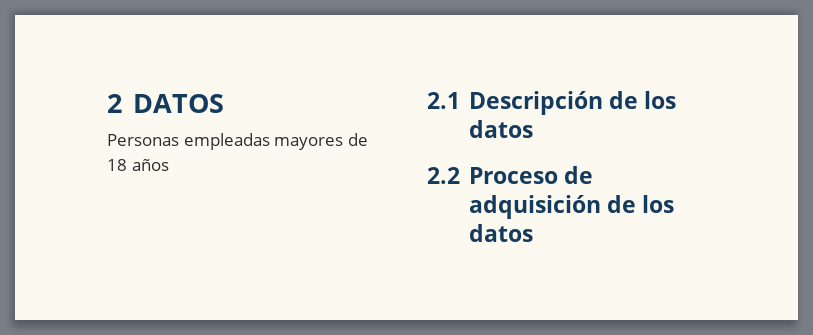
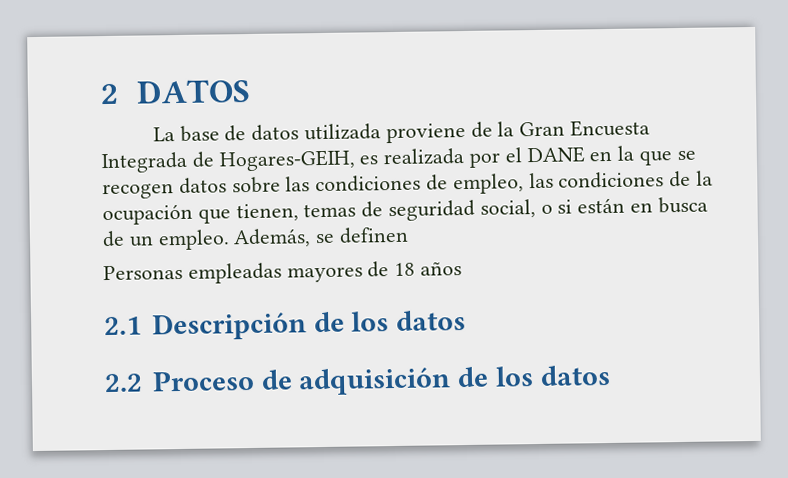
+ La base de datos utilizada proviene de la Gran Encuesta Integrada de Hogares-GEIH, es realizada por el DANE en la que se recogen datos sobre las condiciones de empleo, las condiciones de la ocupación que tienen, temas de seguridad social, o si están en busca de un empleo. Además, se definen

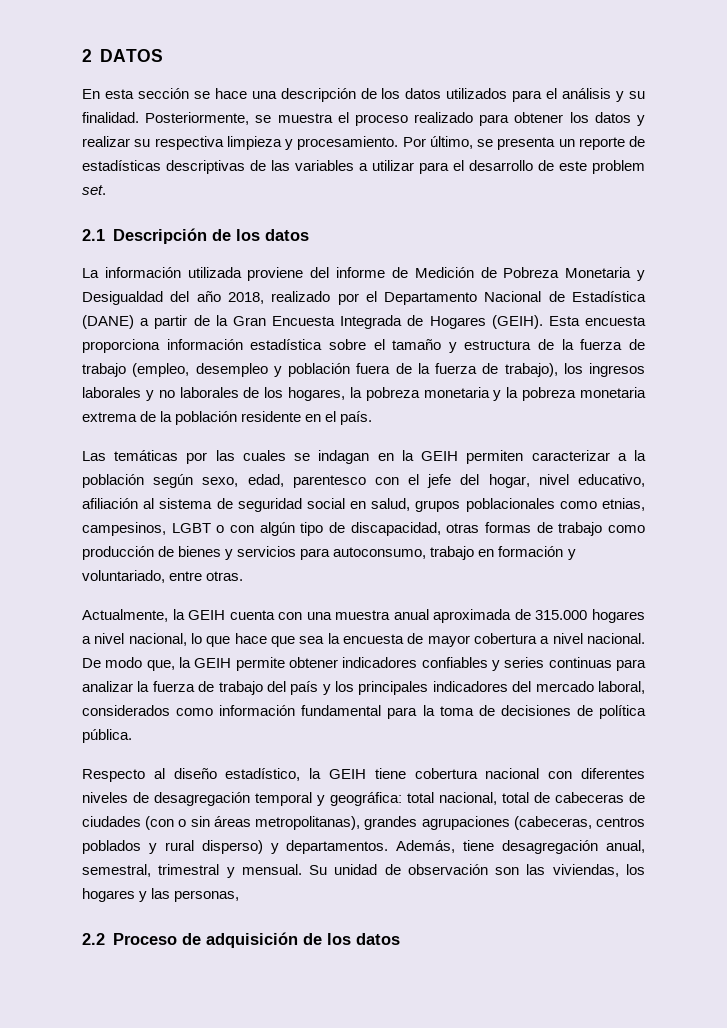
- La base de datos utilizada proviene de la Gran Encuesta Integrada de Hogares-GEIH, es realizada por el DANE en la que se recogen datos sobre las condiciones de empleo, las condiciones de la ocupación que tienen, temas de seguridad social, o si están en busca de un empleo. Además, se definen
- Personas empleadas mayores de 18 años
+ En esta sección se hace una descripción de los datos utilizados para el análisis y su finalidad. Posteriormente, se muestra el proceso realizado para obtener los datos y realizar su respectiva limpieza y procesamiento. Por último, se presenta un reporte de estadísticas descriptivas de las variables a utilizar para el desarrollo de este problem set.
  2.1 Descripción de los datos
+ La información utilizada proviene del informe de Medición de Pobreza Monetaria y Desigualdad del año 2018, realizado por el Departamento Nacional de Estadística (DANE) a partir de la Gran Encuesta Integrada de Hogares (GEIH). Esta encuesta proporciona información estadística sobre el tamaño y estructura de la fuerza de trabajo (empleo, desempleo y población fuera de la fuerza de trabajo), los ingresos laborales y no laborales de los hogares, la pobreza monetaria y la pobreza monetaria extrema de la población residente en el país.
+ Las temáticas por las cuales se indagan en la GEIH permiten caracterizar a la población según sexo, edad, parentesco con el jefe del hogar, nivel educativo, afiliación al sistema de seguridad social en salud, grupos poblacionales como etnias, campesinos, LGBT o con algún tipo de discapacidad, otras formas de trabajo como producción de bienes y servicios para autoconsumo, trabajo en formación y voluntariado, entre otras.
+ Actualmente, la GEIH cuenta con una muestra anual aproximada de 315.000 hogares a nivel nacional, lo que hace que sea la encuesta de mayor cobertura a nivel nacional. De modo que, la GEIH permite obtener indicadores confiables y series continuas para analizar la fuerza de trabajo del país y los principales indicadores del mercado laboral, considerados como información fundamental para la toma de decisiones de política pública.
+ Respecto al diseño estadístico, la GEIH tiene cobertura nacional con diferentes niveles de desagregación temporal y geográfica: total nacional, total de cabeceras de ciudades (con o sin áreas metropolitanas), grandes agrupaciones (cabeceras, centros poblados y rural disperso) y departamentos. Además, tiene desagregación anual, semestral, trimestral y mensual. Su unidad de observación son las viviendas, los hogares y las personas,

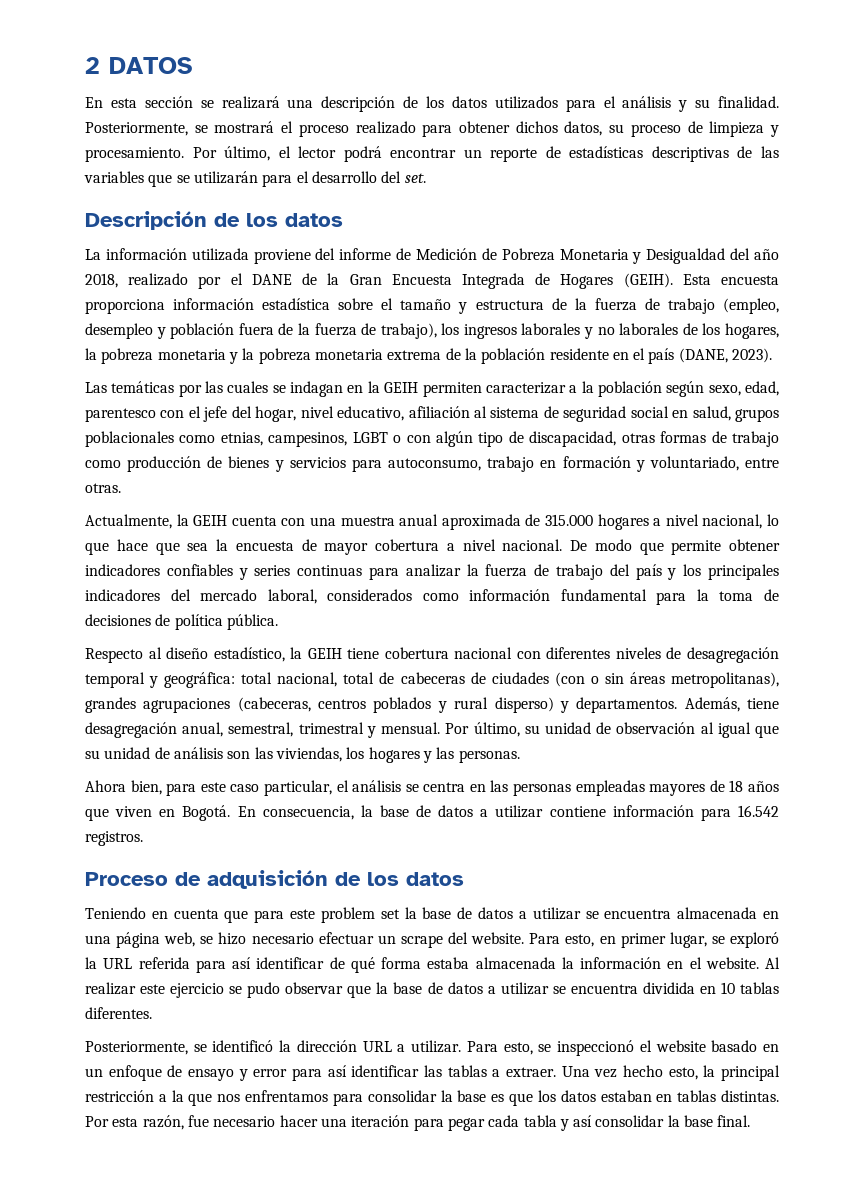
- En esta sección se hace una descripción de los datos utilizados para el análisis y su finalidad.
+ En esta sección se realizará una descripción de los datos utilizados para el análisis y su finalidad.
- Posteriormente, se muestra el proceso realizado para obtener los datos y realizar su respectiva limpieza y procesamiento.
+ Posteriormente, se mostrará el proceso realizado para obtener dichos datos, su proceso de limpieza y procesamiento.
- Por último, se presenta un reporte de estadísticas descriptivas de las variables a utilizar para el desarrollo de este problem set.
+ Por último, el lector podrá encontrar un reporte de estadísticas descriptivas de las variables que se utilizarán para el desarrollo del set.
- 2.1 Descripción de los datos
+ Descripción de los datos
- La información utilizada proviene del informe de Medición de Pobreza Monetaria y Desigualdad del año 2018, realizado por el Departamento Nacional de Estadística (DANE) a partir de la Gran Encuesta Integrada de Hogares (GEIH).
+ La información utilizada proviene del informe de Medición de Pobreza Monetaria y Desigualdad del año 2018, realizado por el DANE de la Gran Encuesta Integrada de Hogares (GEIH).
- Esta encuesta proporciona información estadística sobre el tamaño y estructura de la fuerza de trabajo (empleo, desempleo y población fuera de la fuerza de trabajo), los ingresos laborales y no laborales de los hogares, la pobreza monetaria y la pobreza monetaria extrema de la población residente en el país.
+ Esta encuesta proporciona información estadística sobre el tamaño y estructura de la fuerza de trabajo (empleo, desempleo y población fuera de la fuerza de trabajo), los ingresos laborales y no laborales de los hogares, la pobreza monetaria y la pobreza monetaria extrema de la población residente en el país (DANE, 2023).
- De modo que, la GEIH permite obtener indicadores confiables y series continuas para analizar la fuerza de trabajo del país y los principales indicadores del mercado laboral, considerados como información fundamental para la toma de decisiones de política pública.
+ De modo que permite obtener indicadores confiables y series continuas para analizar la fuerza de trabajo del país y los principales indicadores del mercado laboral, considerados como información fundamental para la toma de decisiones de política pública.
- Su unidad de observación son las viviendas, los hogares y las personas,
- 2.2 Proceso de adquisición de los datos
+ Por último, su unidad de observación al igual que su unidad de análisis son las viviendas, los hogares y las personas.
+ Ahora bien, para este caso particular, el análisis se centra en las personas empleadas mayores de 18 años que viven en Bogotá. En consecuencia, la base de datos a utilizar contiene información para 16.542 registros.
+ Proceso de adquisición de los datos
+ Teniendo en cuenta que para este problem set la base de datos a utilizar se encuentra almacenada en una página web, se hizo necesario efectuar un scrape del website. Para esto, en primer lugar, se exploró la URL referida para así identificar de qué forma estaba almacenada la información en el website. Al realizar este ejercicio se pudo observar que la base de datos a utilizar se encuentra dividida en 10 tablas diferentes.
+ Posteriormente, se identificó la dirección URL a utilizar. Para esto, se inspeccionó el website basado en un enfoque de ensayo y error para así identificar las tablas a extraer. Una vez hecho esto, la principal restricción a la que nos enfrentamos para consolidar la base es que los datos estaban en tablas distintas. Por esta razón, fue necesario hacer una iteración para pegar cada tabla y así consolidar la base final.

